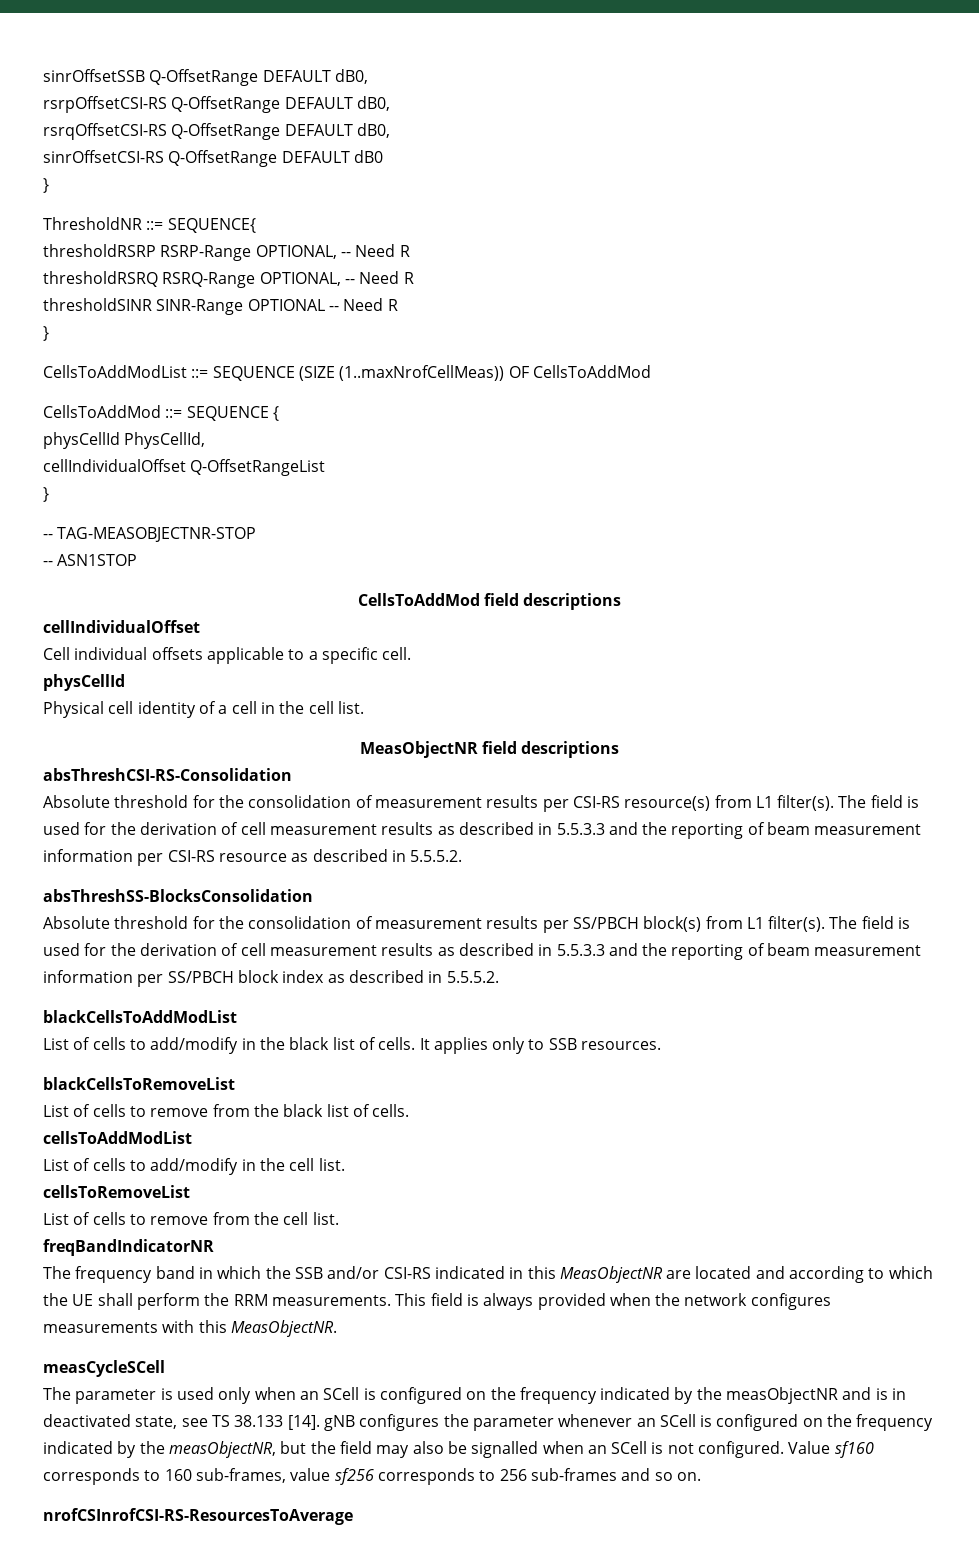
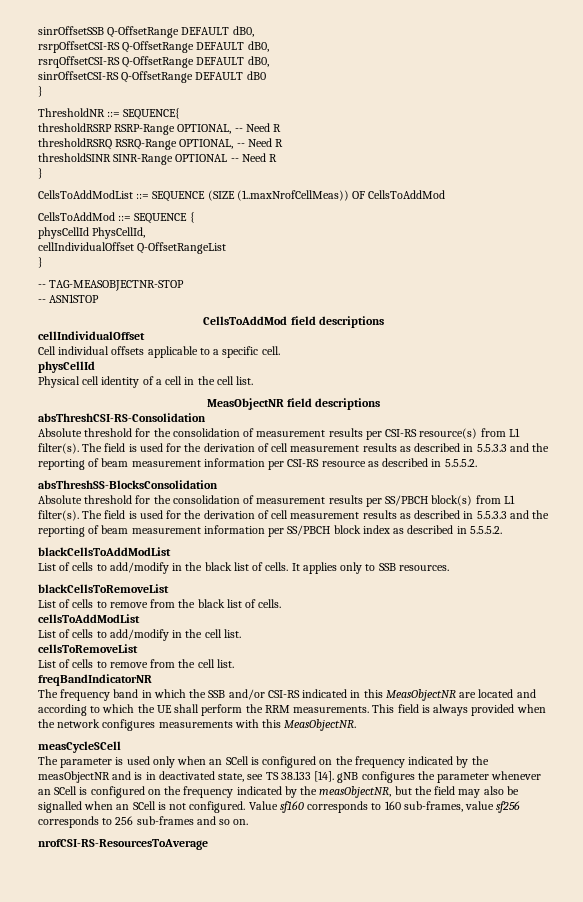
- nrofCSInrofCSI-RS-ResourcesToAverage
+ nrofCSI-RS-ResourcesToAverage

